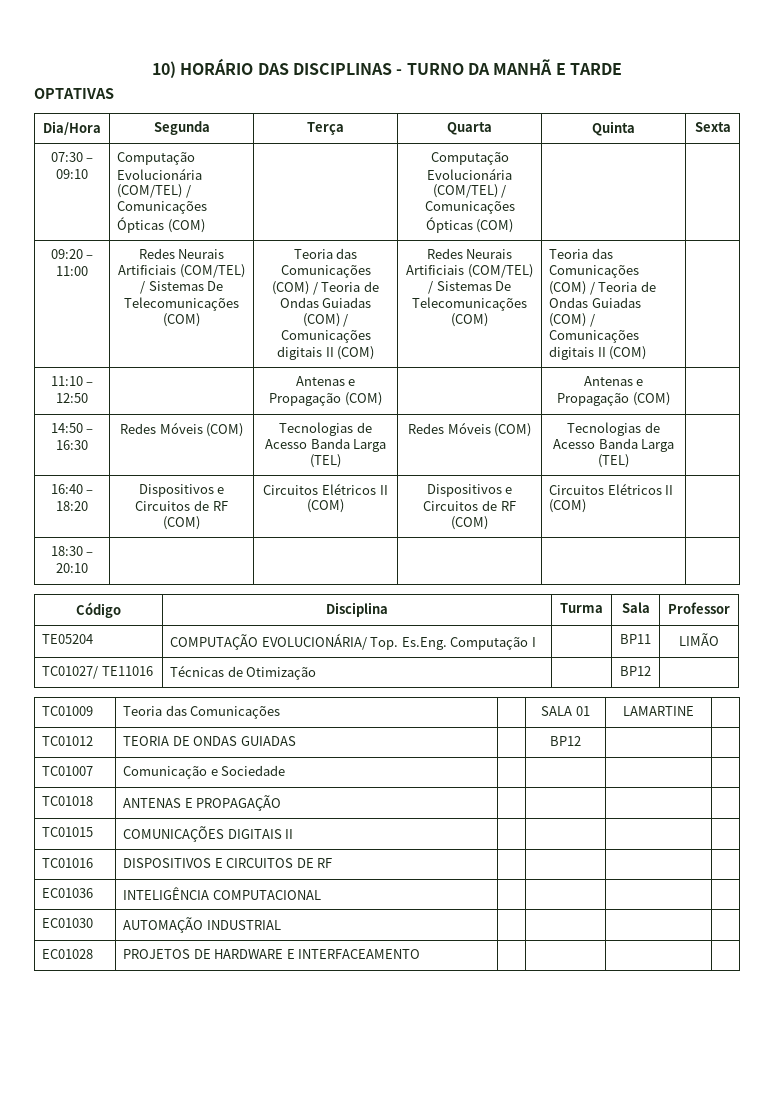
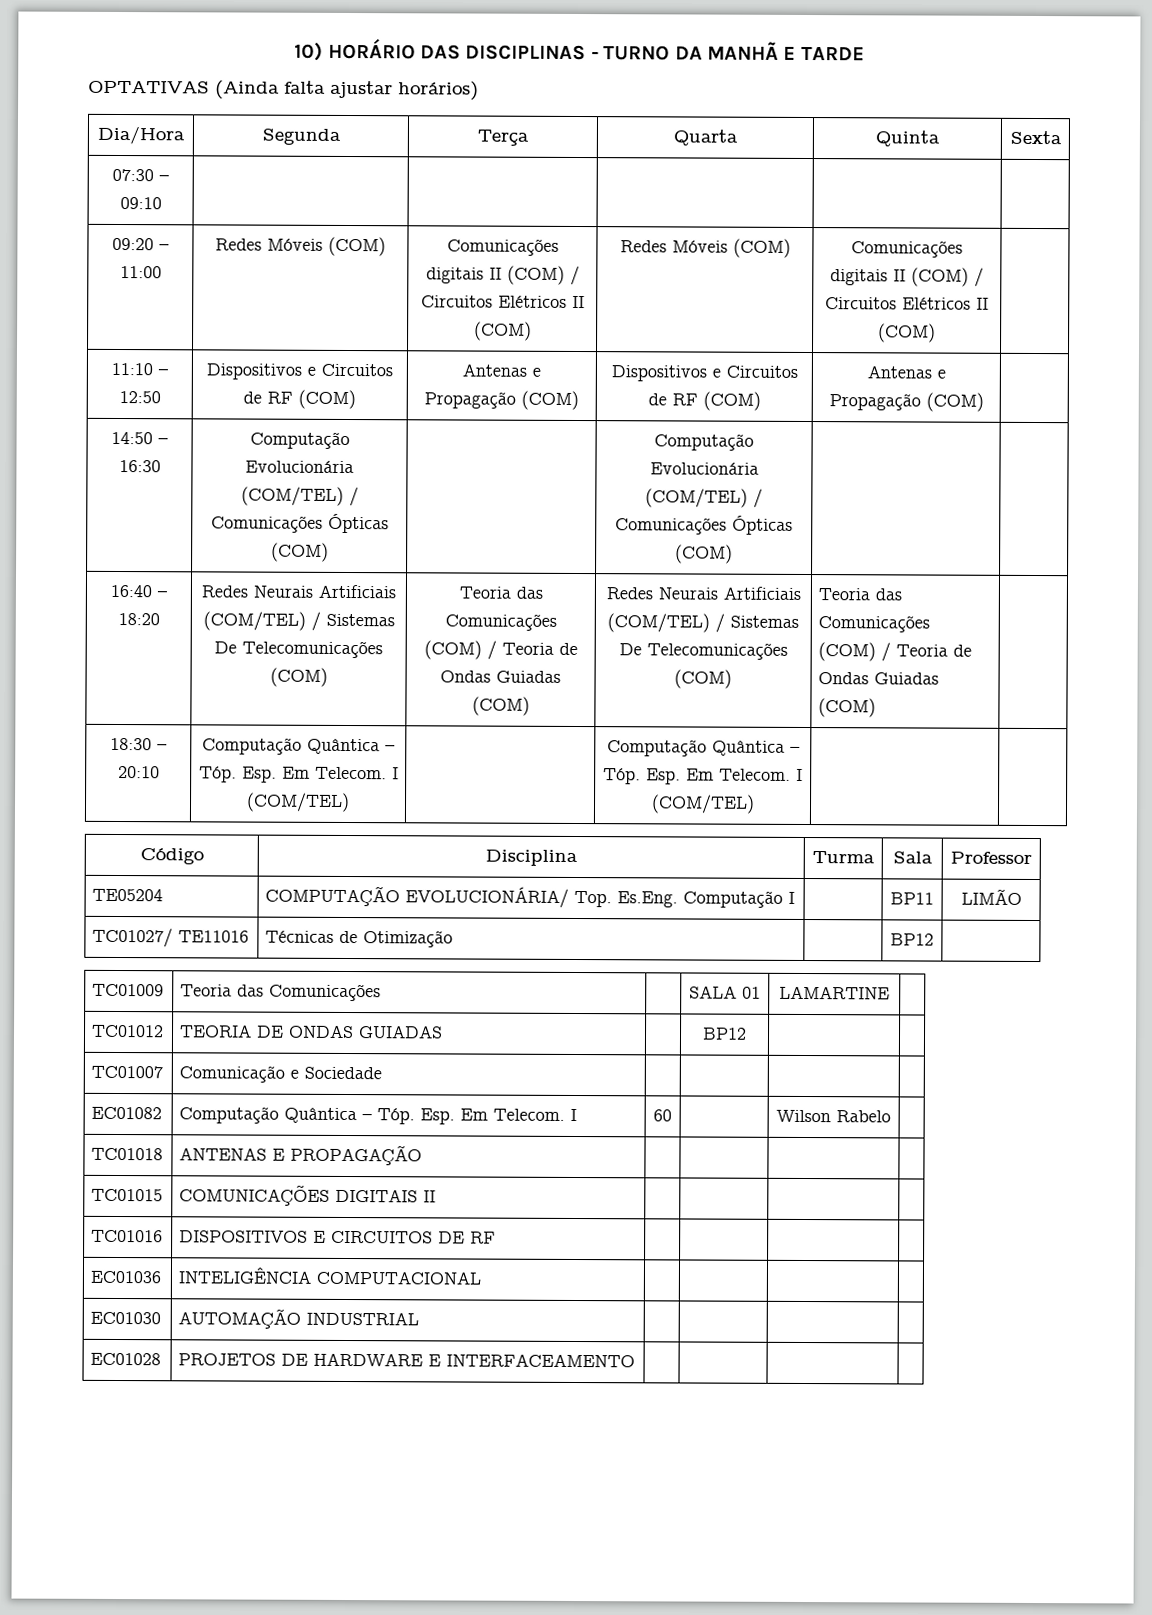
- OPTATIVAS
+ OPTATIVAS (Ainda falta ajustar horários)
- 07:30 – 09:10 | Computação Evolucionária (COM/TEL) / Comunicações Ópticas (COM) | | Computação Evolucionária (COM/TEL) / Comunicações Ópticas (COM) | |
+ 07:30 – 09:10 | | | | |
+ 09:20 – 11:00 | Redes Móveis (COM) | Comunicações digitais II (COM) / Circuitos Elétricos II (COM) | Redes Móveis (COM) | Comunicações digitais II (COM) / Circuitos Elétricos II (COM) |
+ 11:10 – 12:50 | Dispositivos e Circuitos de RF (COM) | Antenas e Propagação (COM) | Dispositivos e Circuitos de RF (COM) | Antenas e Propagação (COM) |
+ 14:50 – 16:30 | Computação Evolucionária (COM/TEL) / Comunicações Ópticas (COM) | | Computação Evolucionária (COM/TEL) / Comunicações Ópticas (COM) | |
- 09:20 – 11:00 | Redes Neurais Artificiais (COM/TEL) / Sistemas De Telecomunicações (COM) | Teoria das Comunicações (COM) / Teoria de Ondas Guiadas (COM) / Comunicações digitais II (COM) | Redes Neurais Artificiais (COM/TEL) / Sistemas De Telecomunicações (COM) | Teoria das Comunicações (COM) / Teoria de Ondas Guiadas (COM) / Comunicações digitais II (COM) |
- 11:10 – 12:50 | | Antenas e Propagação (COM) | | Antenas e Propagação (COM) |
- 14:50 – 16:30 | Redes Móveis (COM) | Tecnologias de Acesso Banda Larga (TEL) | Redes Móveis (COM) | Tecnologias de Acesso Banda Larga (TEL) |
- 16:40 – 18:20 | Dispositivos e Circuitos de RF (COM) | Circuitos Elétricos II (COM) | Dispositivos e Circuitos de RF (COM) | Circuitos Elétricos II (COM) |
- 18:30 – 20:10 | | | | |
+ 16:40 – 18:20 | Redes Neurais Artificiais (COM/TEL) / Sistemas De Telecomunicações (COM) | Teoria das Comunicações (COM) / Teoria de Ondas Guiadas (COM) | Redes Neurais Artificiais (COM/TEL) / Sistemas De Telecomunicações (COM) | Teoria das Comunicações (COM) / Teoria de Ondas Guiadas (COM) |
+ 18:30 – 20:10 | Computação Quântica – Tóp. Esp. Em Telecom. I (COM/TEL) | | Computação Quântica – Tóp. Esp. Em Telecom. I (COM/TEL) | |
+ EC01082 | Computação Quântica – Tóp. Esp. Em Telecom. I | 60 | | Wilson Rabelo |

